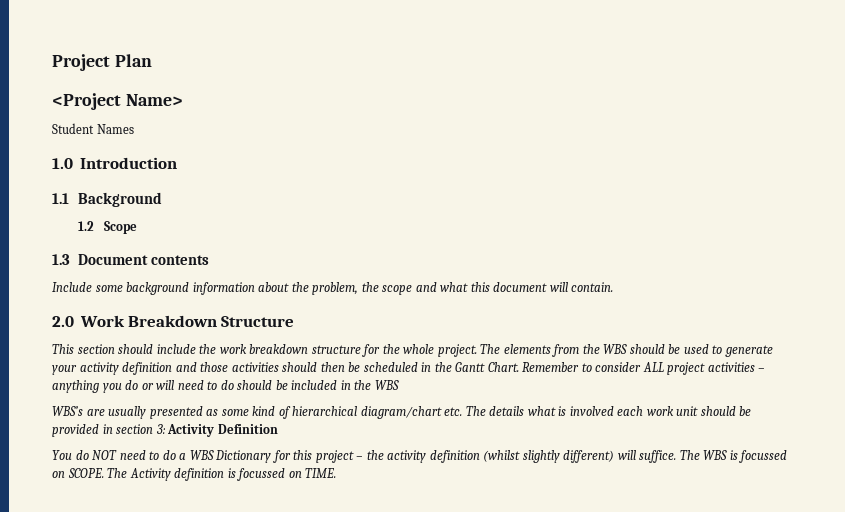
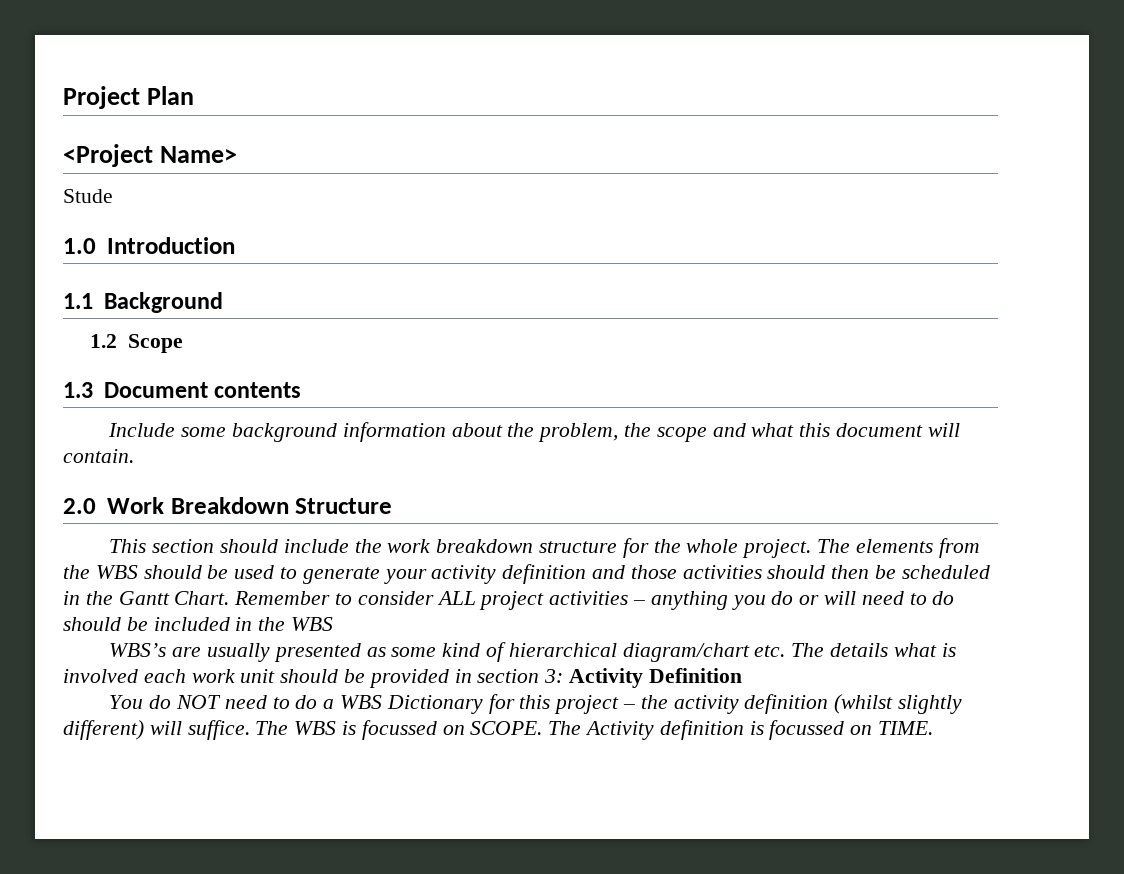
- Student Names
+ Stude

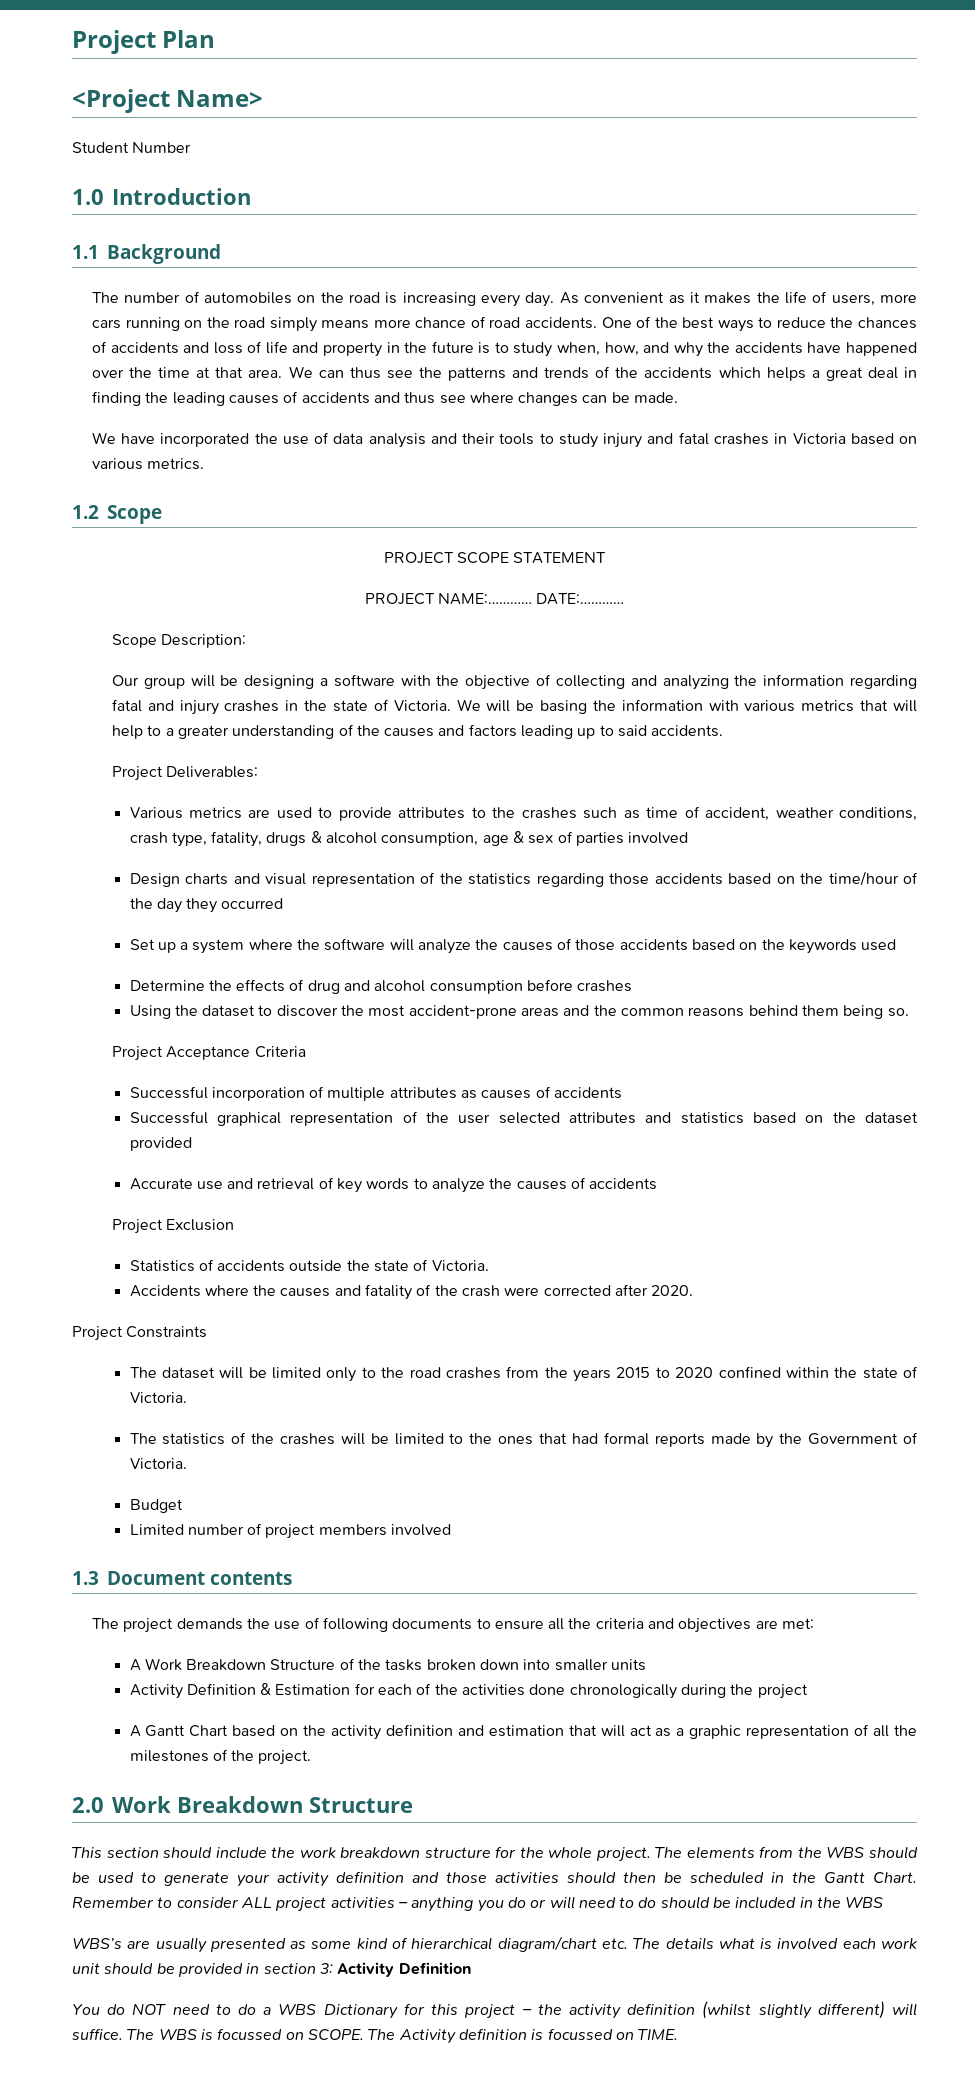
- Stude
+ Student Number
+ The number of automobiles on the road is increasing every day. As convenient as it makes the life of users, more cars running on the road simply means more chance of road accidents. One of the best ways to reduce the chances of accidents and loss of life and property in the future is to study when, how, and why the accidents have happened over the time at that area. We can thus see the patterns and trends of the accidents which helps a great deal in finding the leading causes of accidents and thus see where changes can be made.
+ We have incorporated the use of data analysis and their tools to study injury and fatal crashes in Victoria based on various metrics.
  1.2 Scope
+ PROJECT SCOPE STATEMENT
+ PROJECT NAME:………… DATE:…………
+ Scope Description:
+ Our group will be designing a software with the objective of collecting and analyzing the information regarding fatal and injury crashes in the state of Victoria. We will be basing the information with various metrics that will help to a greater understanding of the causes and factors leading up to said accidents.
+ Project Deliverables:
+ Various metrics are used to provide attributes to the crashes such as time of accident, weather conditions, crash type, fatality, drugs & alcohol consumption, age & sex of parties involved
+ Design charts and visual representation of the statistics regarding those accidents based on the time/hour of the day they occurred
+ Set up a system where the software will analyze the causes of those accidents based on the keywords used
+ Determine the effects of drug and alcohol consumption before crashes
+ Using the dataset to discover the most accident-prone areas and the common reasons behind them being so.
+ Project Acceptance Criteria
+ Successful incorporation of multiple attributes as causes of accidents
+ Successful graphical representation of the user selected attributes and statistics based on the dataset provided
+ Accurate use and retrieval of key words to analyze the causes of accidents
+ Project Exclusion
+ Statistics of accidents outside the state of Victoria.
+ Accidents where the causes and fatality of the crash were corrected after 2020.
+ Project Constraints
+ The dataset will be limited only to the road crashes from the years 2015 to 2020 confined within the state of Victoria.
+ The statistics of the crashes will be limited to the ones that had formal reports made by the Government of Victoria.
+ Budget
+ Limited number of project members involved
  1.3 Document contents
- Include some background information about the problem, the scope and what this document will contain.
+ The project demands the use of following documents to ensure all the criteria and objectives are met:
+ A Work Breakdown Structure of the tasks broken down into smaller units
+ Activity Definition & Estimation for each of the activities done chronologically during the project
+ A Gantt Chart based on the activity definition and estimation that will act as a graphic representation of all the milestones of the project.

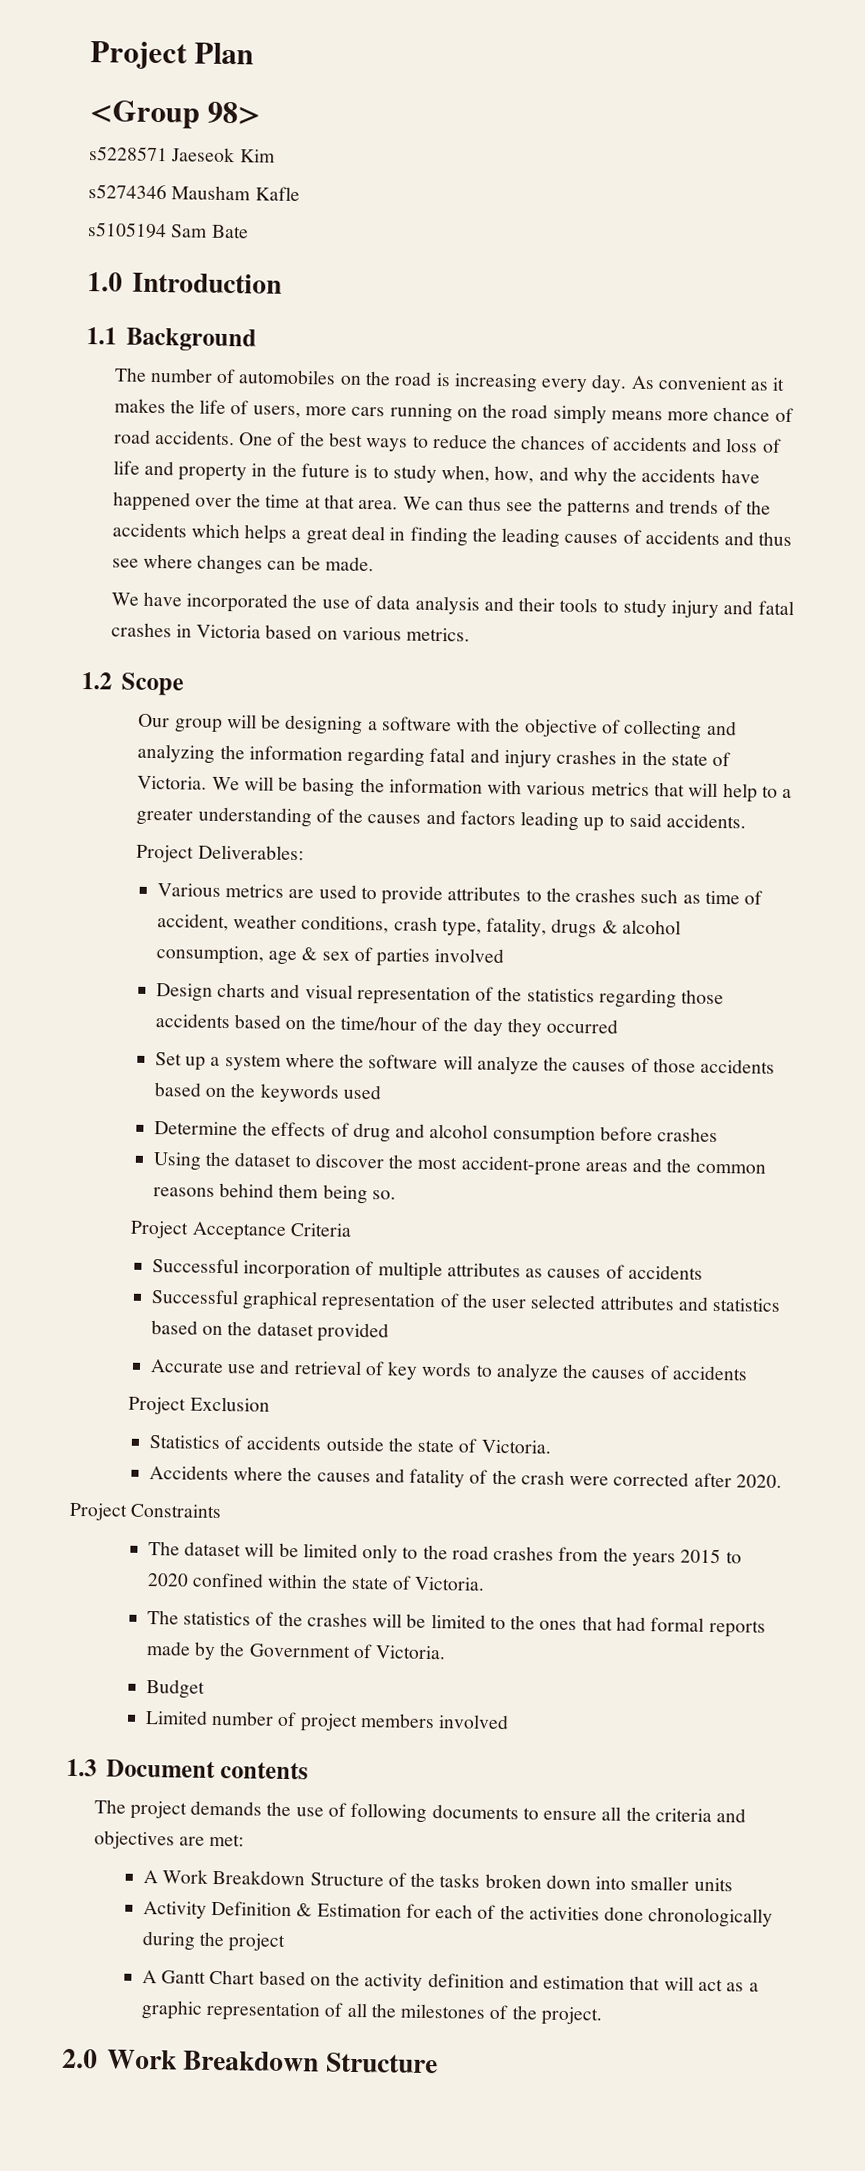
- <Project Name>
- Student Number
+ <Group 98>
+ s5228571 Jaeseok Kim
+ s5274346 Mausham Kafle
+ s5105194 Sam Bate
- PROJECT SCOPE STATEMENT
- PROJECT NAME:………… DATE:…………
- Scope Description:
- This section should include the work breakdown structure for the whole project. The elements from the WBS should be used to generate your activity definition and those activities should then be scheduled in the Gantt Chart. Remember to consider ALL project activities – anything you do or will need to do should be included in the WBS
- WBS’s are usually presented as some kind of hierarchical diagram/chart etc. The details what is involved each work unit should be provided in section 3: Activity Definition
- You do NOT need to do a WBS Dictionary for this project – the activity definition (whilst slightly different) will suffice. The WBS is focussed on SCOPE. The Activity definition is focussed on TIME.

